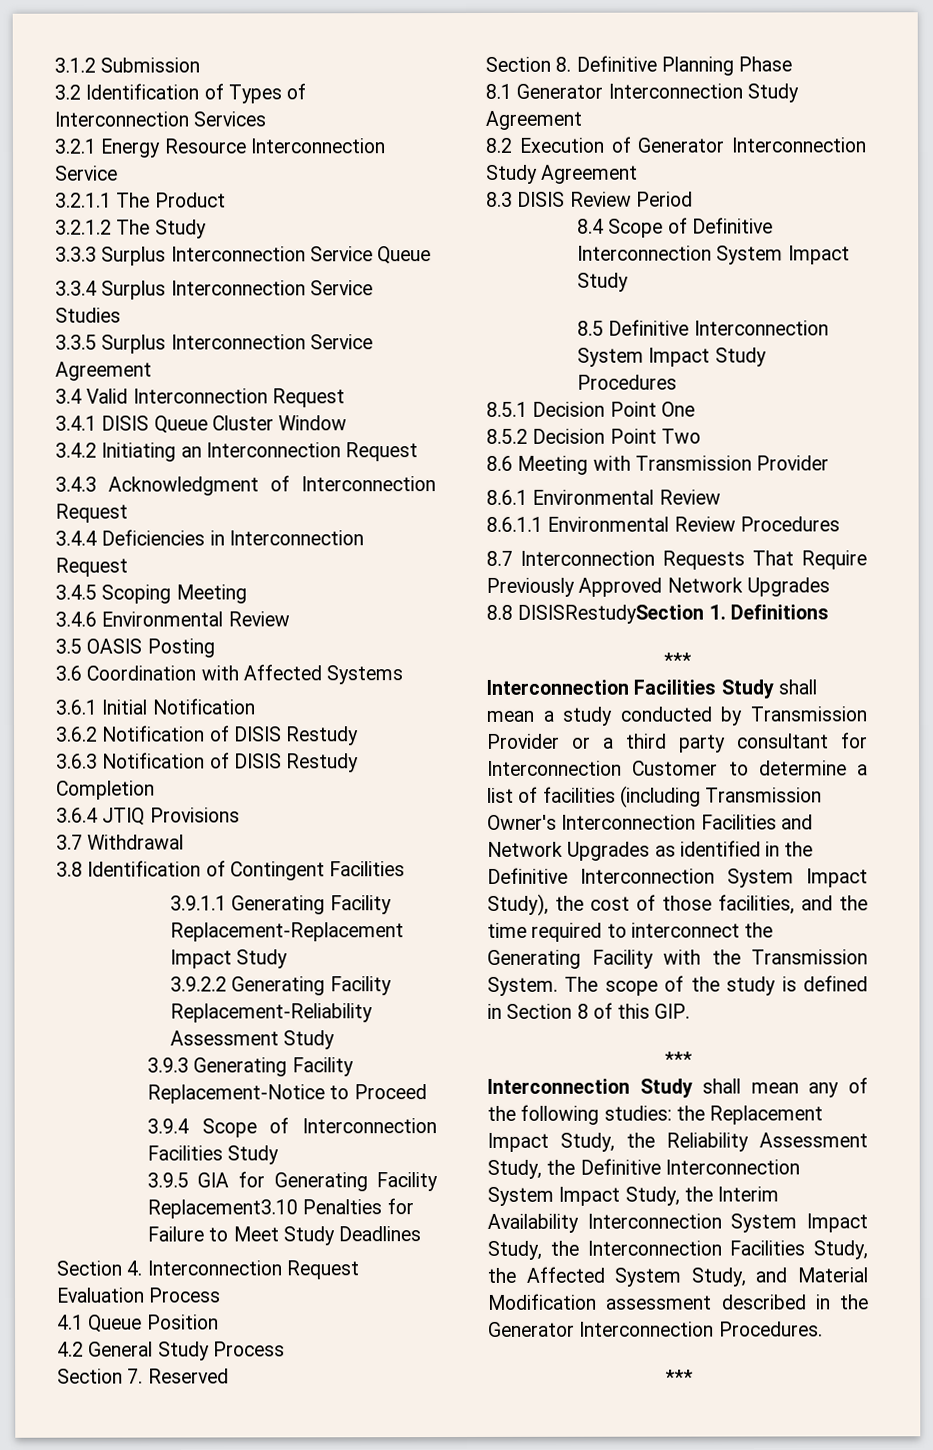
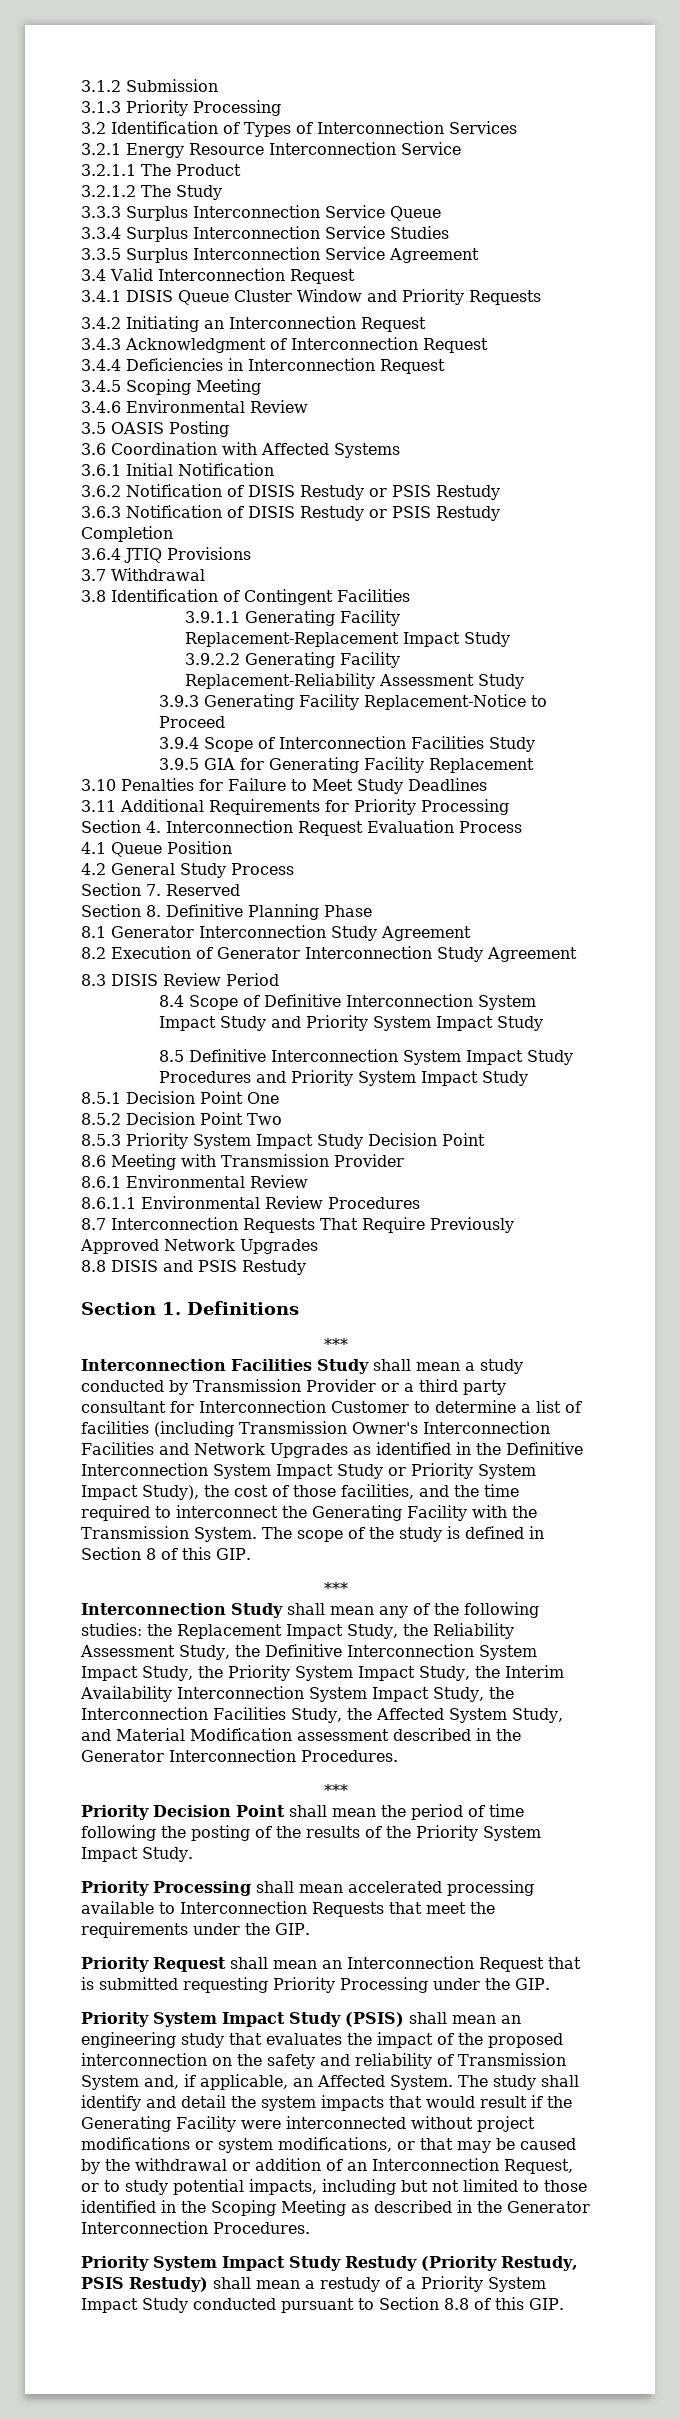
+ 3.1.3 Priority Processing
- 3.4.1 DISIS Queue Cluster Window
+ 3.4.1 DISIS Queue Cluster Window and Priority Requests
- 3.6.2 Notification of DISIS Restudy
+ 3.6.2 Notification of DISIS Restudy or PSIS Restudy
- 3.6.3 Notification of DISIS Restudy Completion
+ 3.6.3 Notification of DISIS Restudy or PSIS Restudy Completion
- 3.9.5 GIA for Generating Facility Replacement3.10 Penalties for Failure to Meet Study Deadlines
+ 3.9.5 GIA for Generating Facility Replacement
+ 3.10 Penalties for Failure to Meet Study Deadlines
+ 3.11 Additional Requirements for Priority Processing
- 8.4 Scope of Definitive Interconnection System Impact Study
+ 8.4 Scope of Definitive Interconnection System Impact Study and Priority System Impact Study
- 8.5 Definitive Interconnection System Impact Study Procedures
+ 8.5 Definitive Interconnection System Impact Study Procedures and Priority System Impact Study
+ 8.5.3 Priority System Impact Study Decision Point
- 8.8 DISISRestudySection 1. Definitions
+ 8.8 DISIS and PSIS Restudy
+ Section 1. Definitions
- Interconnection Facilities Study shall mean a study conducted by Transmission Provider or a third party consultant for Interconnection Customer to determine a list of facilities (including Transmission Owner's Interconnection Facilities and Network Upgrades as identified in the Definitive Interconnection System Impact Study), the cost of those facilities, and the time required to interconnect the Generating Facility with the Transmission System.
+ Interconnection Facilities Study shall mean a study conducted by Transmission Provider or a third party consultant for Interconnection Customer to determine a list of facilities (including Transmission Owner's Interconnection Facilities and Network Upgrades as identified in the Definitive Interconnection System Impact Study or Priority System Impact Study), the cost of those facilities, and the time required to interconnect the Generating Facility with the Transmission System.
- Interconnection Study shall mean any of the following studies: the Replacement Impact Study, the Reliability Assessment Study, the Definitive Interconnection System Impact Study, the Interim Availability Interconnection System Impact Study, the Interconnection Facilities Study, the Affected System Study, and Material Modification assessment described in the Generator Interconnection Procedures.
+ Interconnection Study shall mean any of the following studies: the Replacement Impact Study, the Reliability Assessment Study, the Definitive Interconnection System Impact Study, the Priority System Impact Study, the Interim Availability Interconnection System Impact Study, the Interconnection Facilities Study, the Affected System Study, and Material Modification assessment described in the Generator Interconnection Procedures.
+ Priority Decision Point shall mean the period of time following the posting of the results of the Priority System Impact Study.
+ Priority Processing shall mean accelerated processing available to Interconnection Requests that meet the requirements under the GIP.
+ Priority Request shall mean an Interconnection Request that is submitted requesting Priority Processing under the GIP.
+ Priority System Impact Study (PSIS) shall mean an engineering study that evaluates the impact of the proposed interconnection on the safety and reliability of Transmission System and, if applicable, an Affected System. The study shall identify and detail the system impacts that would result if the Generating Facility were interconnected without project modifications or system modifications, or that may be caused by the withdrawal or addition of an Interconnection Request, or to study potential impacts, including but not limited to those identified in the Scoping Meeting as described in the Generator Interconnection Procedures.
+ Priority System Impact Study Restudy (Priority Restudy, PSIS Restudy) shall mean a restudy of a Priority System Impact Study conducted pursuant to Section 8.8 of this GIP.

